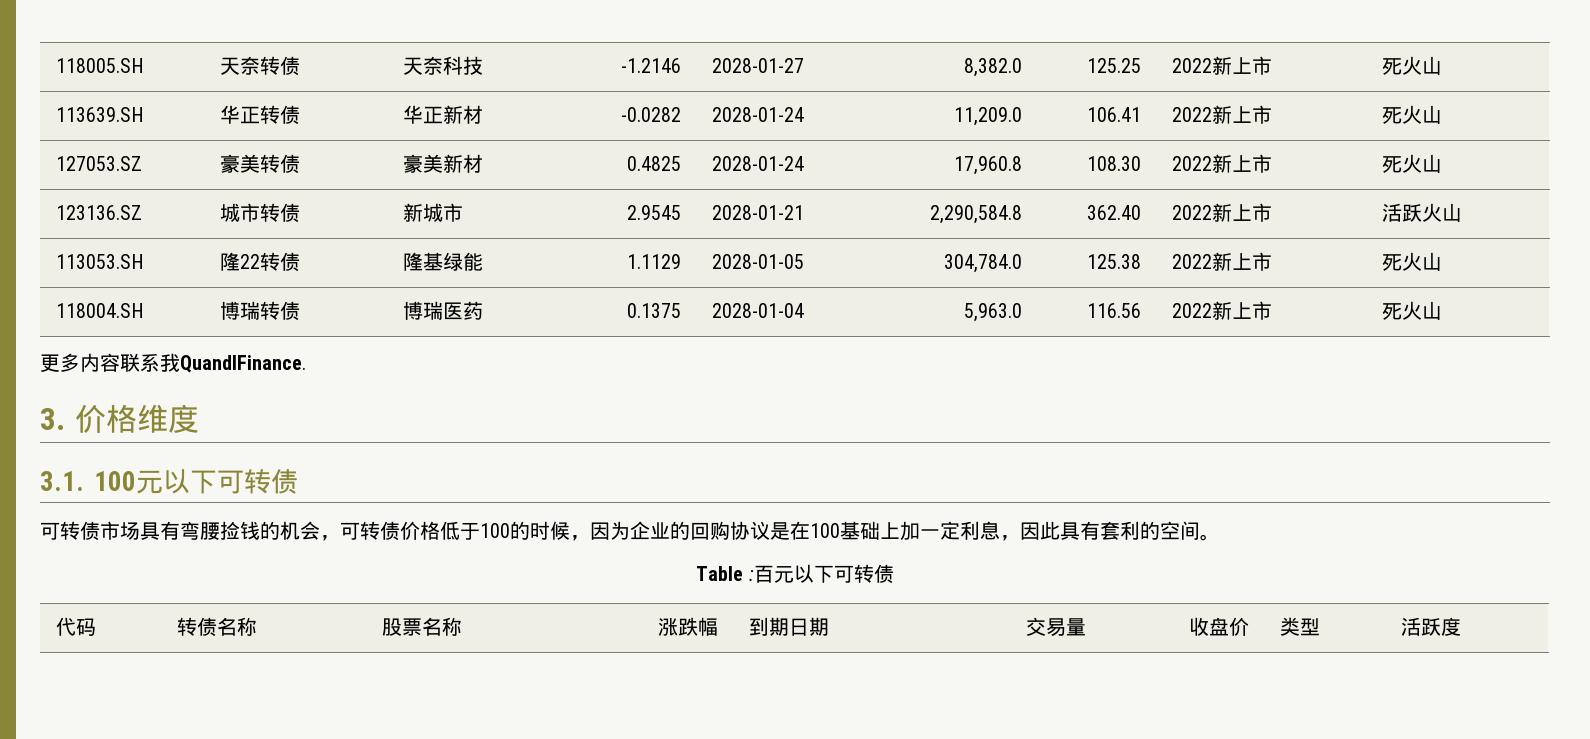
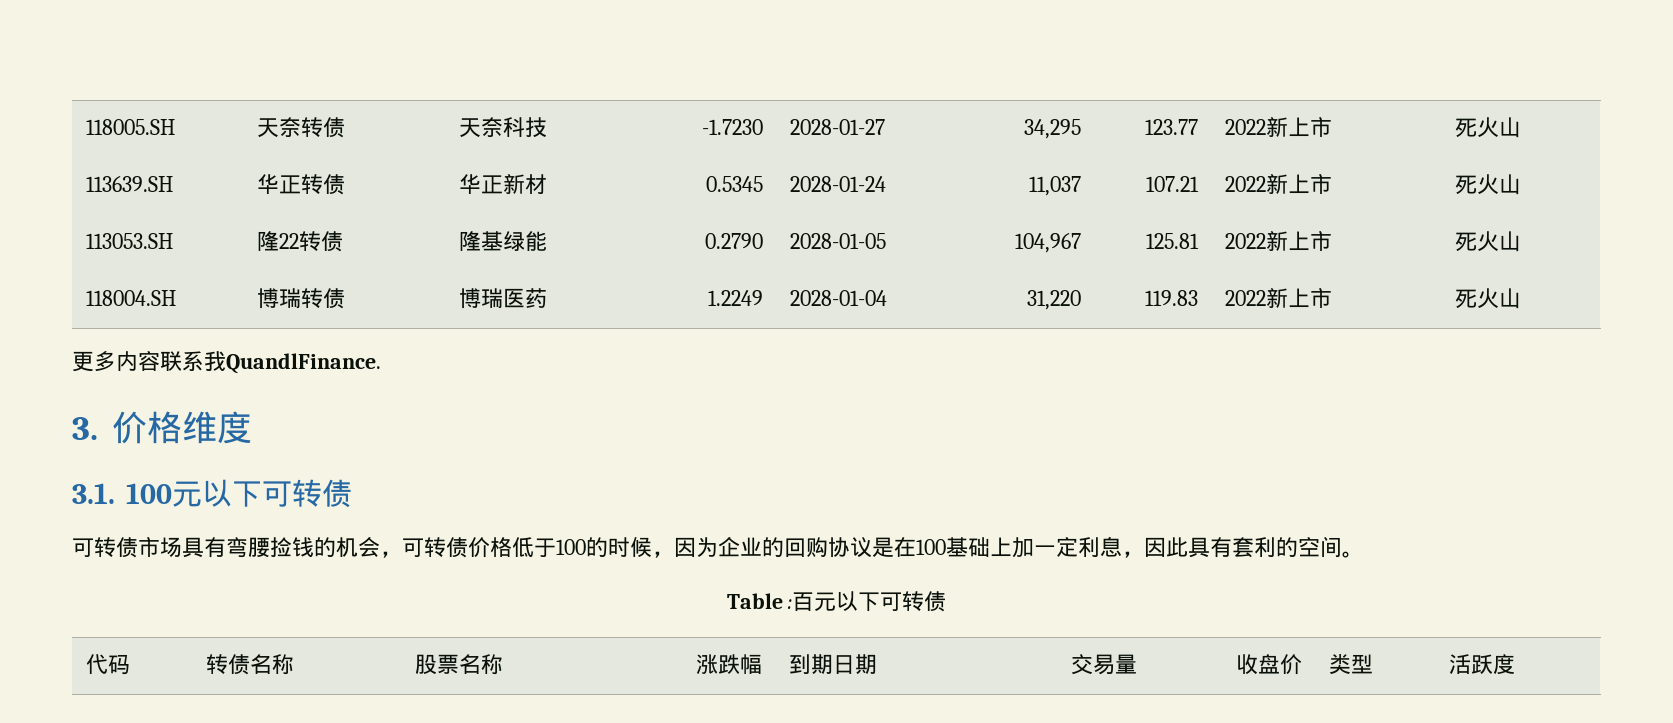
- 118005.SH | 天奈转债 | 天奈科技 | -1.2146 | 2028-01-27 | 8,382.0 | 125.25 | 2022新上市 | 死火山
+ 118005.SH | 天奈转债 | 天奈科技 | -1.7230 | 2028-01-27 | 34,295 | 123.77 | 2022新上市 | 死火山
- 113639.SH | 华正转债 | 华正新材 | -0.0282 | 2028-01-24 | 11,209.0 | 106.41 | 2022新上市 | 死火山
- 127053.SZ | 豪美转债 | 豪美新材 | 0.4825 | 2028-01-24 | 17,960.8 | 108.30 | 2022新上市 | 死火山
- 123136.SZ | 城市转债 | 新城市 | 2.9545 | 2028-01-21 | 2,290,584.8 | 362.40 | 2022新上市 | 活跃火山
+ 113639.SH | 华正转债 | 华正新材 | 0.5345 | 2028-01-24 | 11,037 | 107.21 | 2022新上市 | 死火山
- 113053.SH | 隆22转债 | 隆基绿能 | 1.1129 | 2028-01-05 | 304,784.0 | 125.38 | 2022新上市 | 死火山
+ 113053.SH | 隆22转债 | 隆基绿能 | 0.2790 | 2028-01-05 | 104,967 | 125.81 | 2022新上市 | 死火山
- 118004.SH | 博瑞转债 | 博瑞医药 | 0.1375 | 2028-01-04 | 5,963.0 | 116.56 | 2022新上市 | 死火山
+ 118004.SH | 博瑞转债 | 博瑞医药 | 1.2249 | 2028-01-04 | 31,220 | 119.83 | 2022新上市 | 死火山

